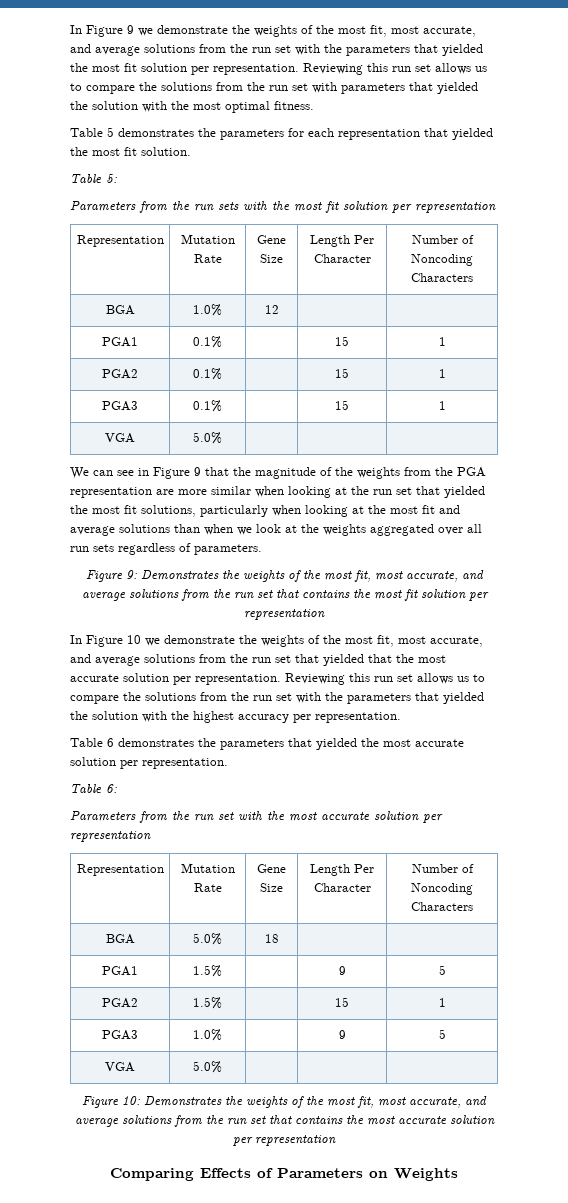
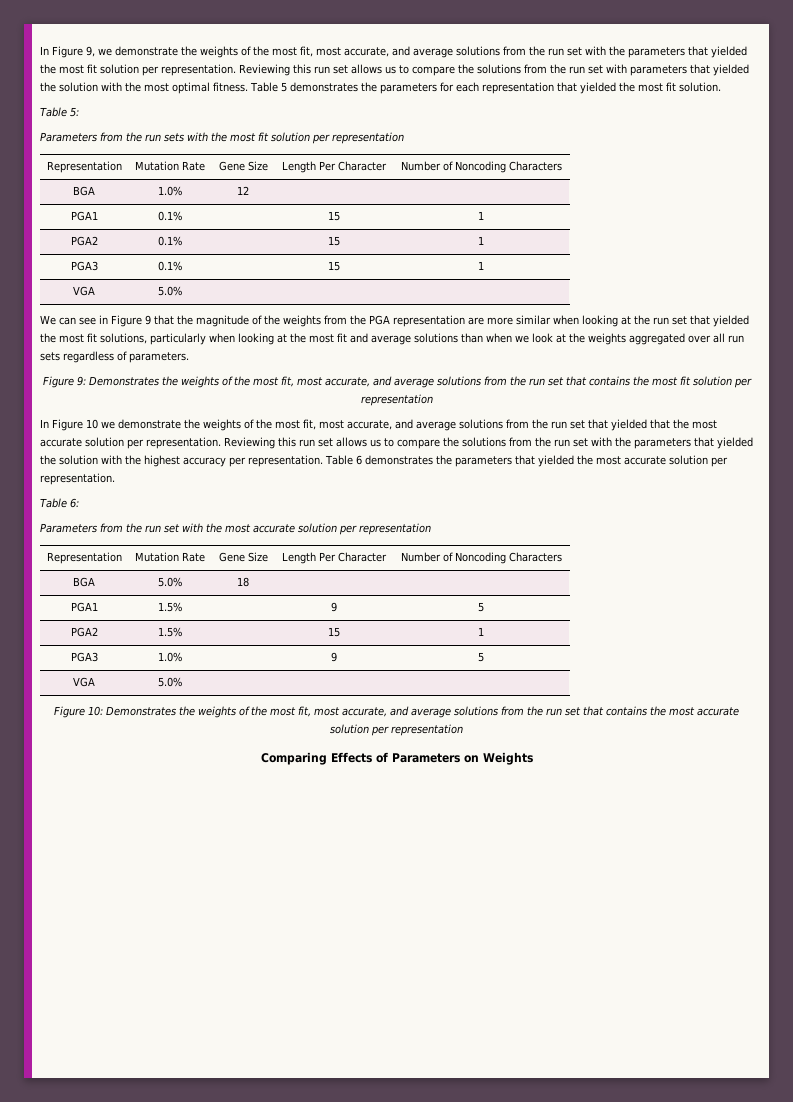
- In Figure 9 we demonstrate the weights of the most fit, most accurate, and average solutions from the run set with the parameters that yielded the most fit solution per representation.
+ In Figure 9, we demonstrate the weights of the most fit, most accurate, and average solutions from the run set with the parameters that yielded the most fit solution per representation.
- Reviewing this run set allows us to compare the solutions from the run set with parameters that yielded the solution with the most optimal fitness.
- Table 5 demonstrates the parameters for each representation that yielded the most fit solution.
+ Reviewing this run set allows us to compare the solutions from the run set with parameters that yielded the solution with the most optimal fitness. Table 5 demonstrates the parameters for each representation that yielded the most fit solution.
- Reviewing this run set allows us to compare the solutions from the run set with the parameters that yielded the solution with the highest accuracy per representation.
- Table 6 demonstrates the parameters that yielded the most accurate solution per representation.
+ Reviewing this run set allows us to compare the solutions from the run set with the parameters that yielded the solution with the highest accuracy per representation. Table 6 demonstrates the parameters that yielded the most accurate solution per representation.

